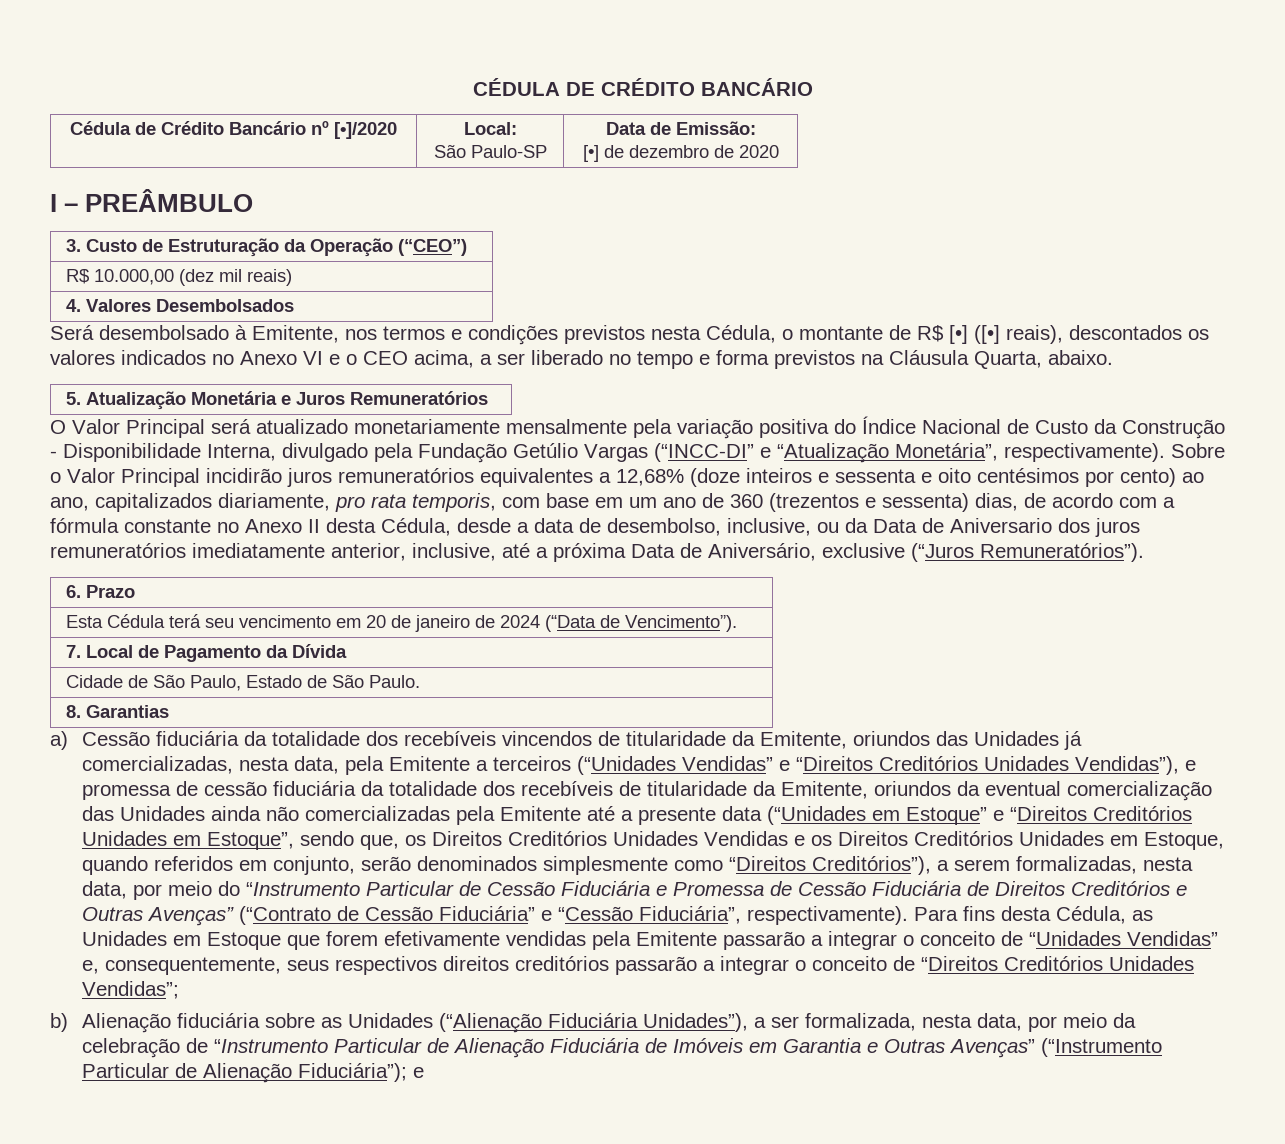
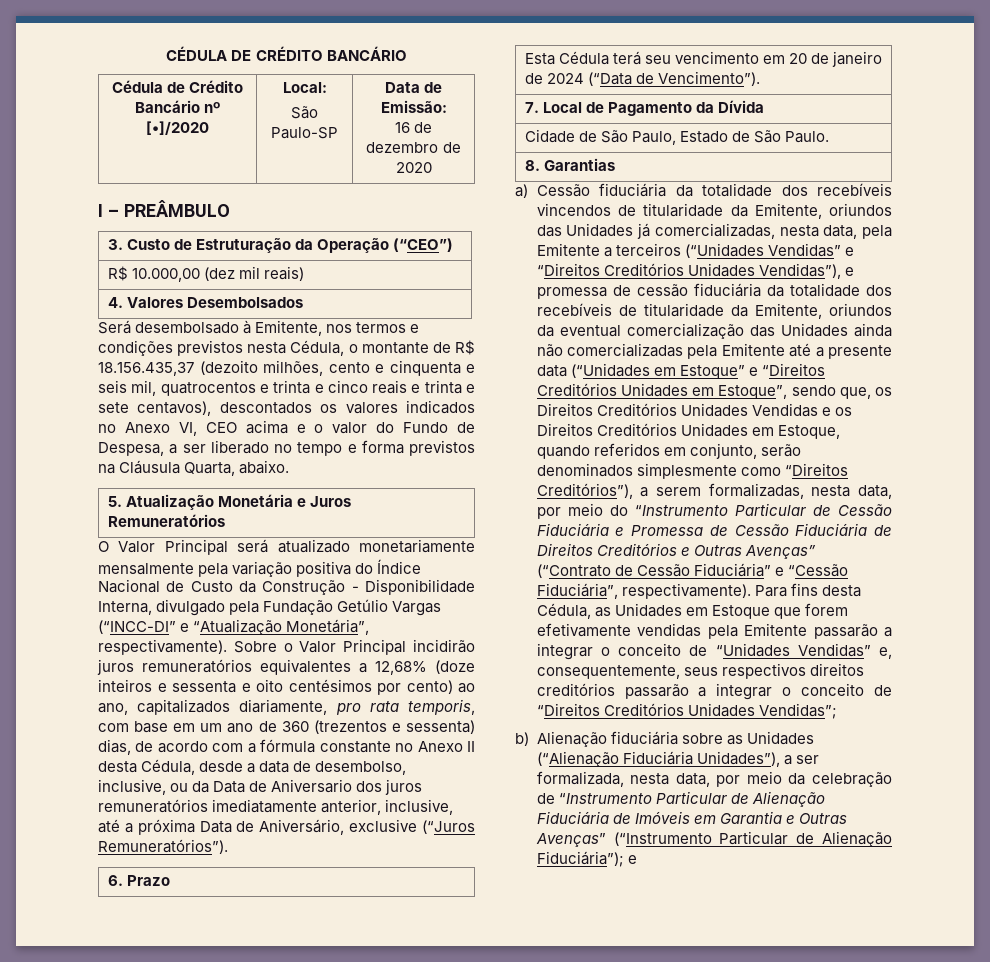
  Cédula de Crédito Bancário nº [•]/2020 | Local:
  São Paulo-SP | Data de Emissão:
- [•] de dezembro de 2020
+ 16 de dezembro de 2020
- Será desembolsado à Emitente, nos termos e condições previstos nesta Cédula, o montante de R$ [•] ([•] reais), descontados os valores indicados no Anexo VI e o CEO acima, a ser liberado no tempo e forma previstos na Cláusula Quarta, abaixo.
+ Será desembolsado à Emitente, nos termos e condições previstos nesta Cédula, o montante de R$ 18.156.435,37 (dezoito milhões, cento e cinquenta e seis mil, quatrocentos e trinta e cinco reais e trinta e sete centavos), descontados os valores indicados no Anexo VI, CEO acima e o valor do Fundo de Despesa, a ser liberado no tempo e forma previstos na Cláusula Quarta, abaixo.

